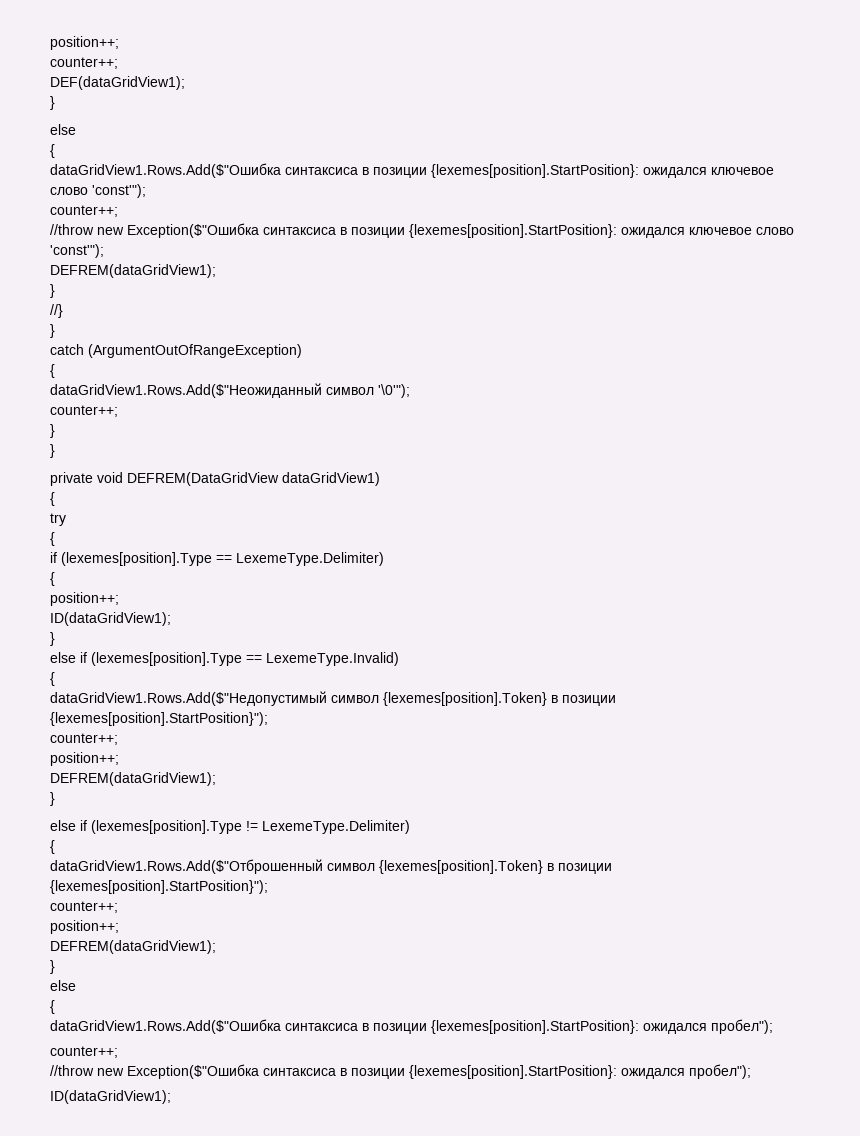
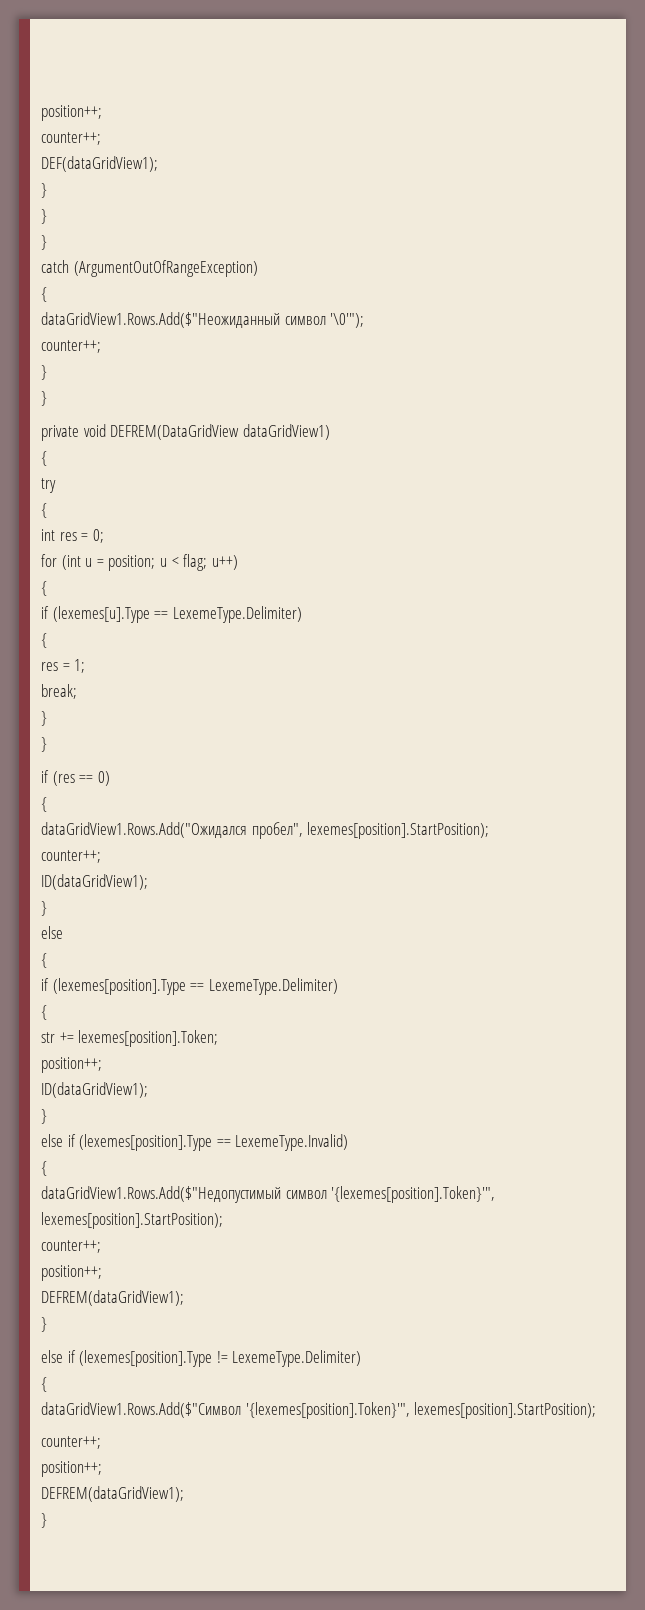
  DEF(dataGridView1);
  }
- else
- {
- dataGridView1.Rows.Add($"Ошибка синтаксиса в позиции {lexemes[position].StartPosition}: ожидался ключевое слово 'const'");
- counter++;
- //throw new Exception($"Ошибка синтаксиса в позиции {lexemes[position].StartPosition}: ожидался ключевое слово 'const'");
- DEFREM(dataGridView1);
  }
- //}
+ int res = 0;
+ for (int u = position; u < flag; u++)
+ {
+ if (lexemes[u].Type == LexemeType.Delimiter)
+ {
+ res = 1;
+ break;
+ }
+ }
+ if (res == 0)
+ {
+ dataGridView1.Rows.Add("Ожидался пробел", lexemes[position].StartPosition);
+ counter++;
+ ID(dataGridView1);
+ }
+ else
+ {
+ str += lexemes[position].Token;
- dataGridView1.Rows.Add($"Недопустимый символ {lexemes[position].Token} в позиции {lexemes[position].StartPosition}");
+ dataGridView1.Rows.Add($"Недопустимый символ '{lexemes[position].Token}'", lexemes[position].StartPosition);
- dataGridView1.Rows.Add($"Отброшенный символ {lexemes[position].Token} в позиции {lexemes[position].StartPosition}");
+ dataGridView1.Rows.Add($"Cимвол '{lexemes[position].Token}'", lexemes[position].StartPosition);
  counter++;
  position++;
  DEFREM(dataGridView1);
  }
- else
- {
- dataGridView1.Rows.Add($"Ошибка синтаксиса в позиции {lexemes[position].StartPosition}: ожидался пробел");
- counter++;
- //throw new Exception($"Ошибка синтаксиса в позиции {lexemes[position].StartPosition}: ожидался пробел");
- ID(dataGridView1);

